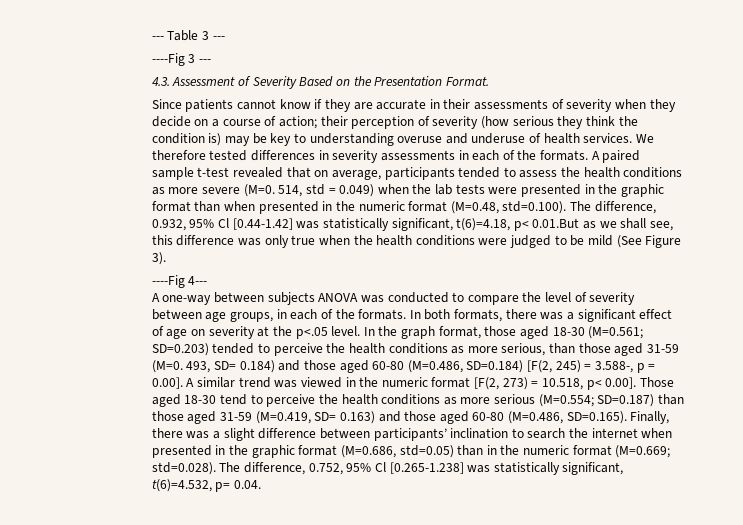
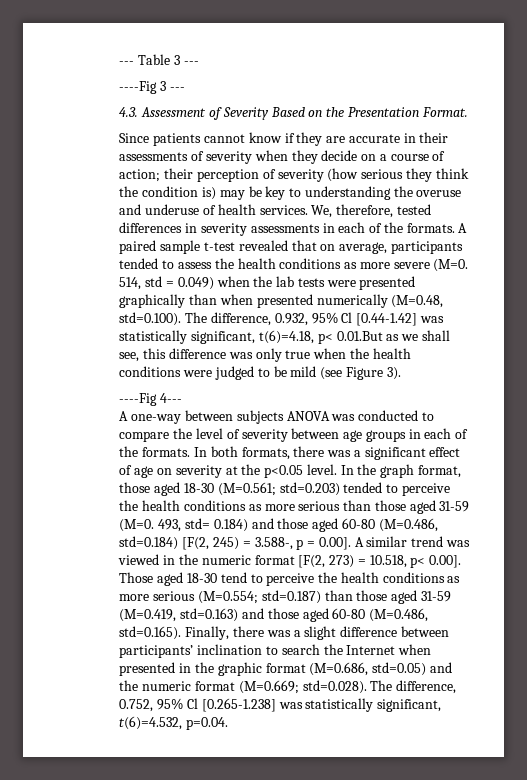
- Since patients cannot know if they are accurate in their assessments of severity when they decide on a course of action; their perception of severity (how serious they think the condition is) may be key to understanding overuse and underuse of health services.
+ Since patients cannot know if they are accurate in their assessments of severity when they decide on a course of action; their perception of severity (how serious they think the condition is) may be key to understanding the overuse and underuse of health services.
- We therefore tested differences in severity assessments in each of the formats.
+ We, therefore, tested differences in severity assessments in each of the formats.
- A paired sample t-test revealed that on average, participants tended to assess the health conditions as more severe (M=0. 514, std = 0.049) when the lab tests were presented in the graphic format than when presented in the numeric format (M=0.48, std=0.100). The difference, 0.932, 95% Cl [0.44-1.42] was statistically significant, t(6)=4.18, p< 0.01.But as we shall see, this difference was only true when the health conditions were judged to be mild (See Figure 3).
+ A paired sample t-test revealed that on average, participants tended to assess the health conditions as more severe (M=0. 514, std = 0.049) when the lab tests were presented graphically than when presented numerically (M=0.48, std=0.100). The difference, 0.932, 95% Cl [0.44-1.42] was statistically significant, t(6)=4.18, p< 0.01.But as we shall see, this difference was only true when the health conditions were judged to be mild (see Figure 3).
- A one-way between subjects ANOVA was conducted to compare the level of severity between age groups, in each of the formats.
+ A one-way between subjects ANOVA was conducted to compare the level of severity between age groups in each of the formats.
- In both formats, there was a significant effect of age on severity at the p<.05 level.
+ In both formats, there was a significant effect of age on severity at the p<0.05 level.
- SD=0.203) tended to perceive the health conditions as more serious, than those aged 31-59 (M=0. 493, SD= 0.184) and those aged 60-80 (M=0.486, SD=0.184) [F(2, 245) = 3.588-, p = 0.00]. A similar trend was viewed in the numeric format [F(2, 273) = 10.518, p< 0.00]. Those aged 18-30 tend to perceive the health conditions as more serious (M=0.554;
+ std=0.203) tended to perceive the health conditions as more serious than those aged 31-59 (M=0. 493, std= 0.184) and those aged 60-80 (M=0.486, std=0.184) [F(2, 245) = 3.588-, p = 0.00]. A similar trend was viewed in the numeric format [F(2, 273) = 10.518, p< 0.00]. Those aged 18-30 tend to perceive the health conditions as more serious (M=0.554;
- SD=0.187) than those aged 31-59 (M=0.419, SD= 0.163) and those aged 60-80 (M=0.486, SD=0.165). Finally, there was a slight difference between participants’ inclination to search the internet when presented in the graphic format (M=0.686, std=0.05) than in the numeric format (M=0.669;
+ std=0.187) than those aged 31-59 (M=0.419, std=0.163) and those aged 60-80 (M=0.486, std=0.165). Finally, there was a slight difference between participants’ inclination to search the Internet when presented in the graphic format (M=0.686, std=0.05) and the numeric format (M=0.669;
- std=0.028). The difference, 0.752, 95% Cl [0.265-1.238] was statistically significant, t(6)=4.532, p= 0.04.
+ std=0.028). The difference, 0.752, 95% Cl [0.265-1.238] was statistically significant, t(6)=4.532, p=0.04.

